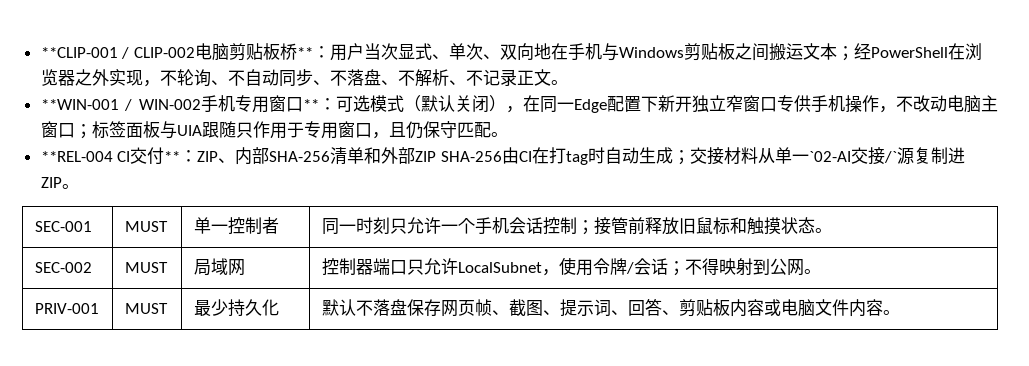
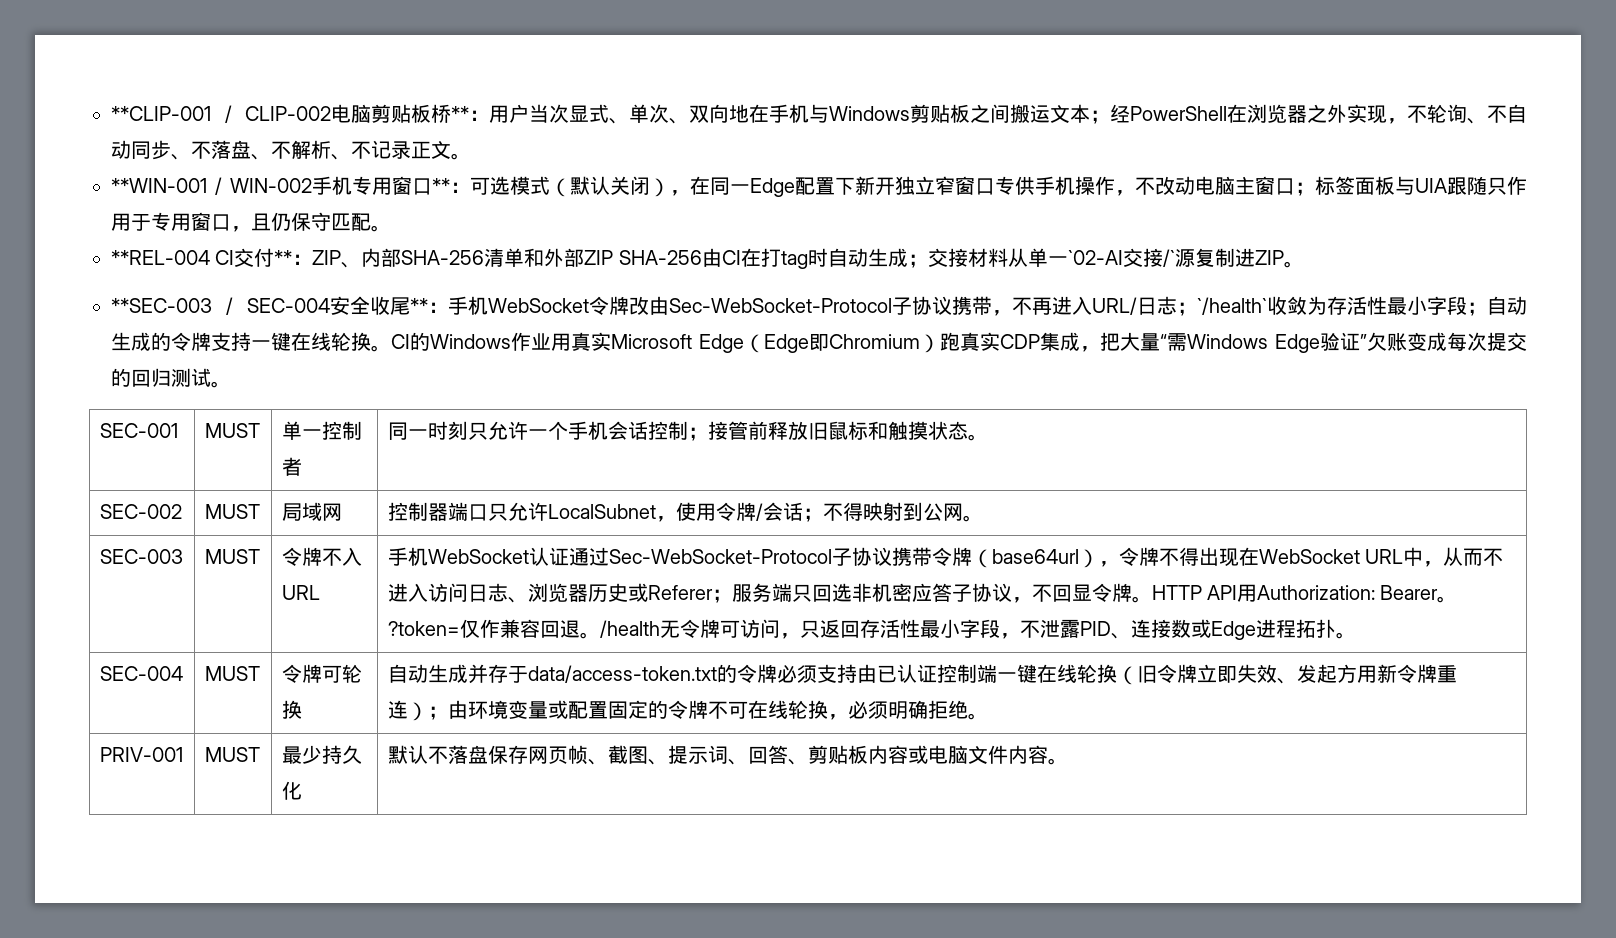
+ **SEC-003 / SEC-004安全收尾**：手机WebSocket令牌改由Sec-WebSocket-Protocol子协议携带，不再进入URL/日志；`/health`收敛为存活性最小字段；自动生成的令牌支持一键在线轮换。CI的Windows作业用真实Microsoft Edge（Edge即Chromium）跑真实CDP集成，把大量“需Windows Edge验证”欠账变成每次提交的回归测试。
+ SEC-003 | MUST | 令牌不入URL | 手机WebSocket认证通过Sec-WebSocket-Protocol子协议携带令牌（base64url），令牌不得出现在WebSocket URL中，从而不进入访问日志、浏览器历史或Referer；服务端只回选非机密应答子协议，不回显令牌。HTTP API用Authorization: Bearer。?token=仅作兼容回退。/health无令牌可访问，只返回存活性最小字段，不泄露PID、连接数或Edge进程拓扑。
+ SEC-004 | MUST | 令牌可轮换 | 自动生成并存于data/access-token.txt的令牌必须支持由已认证控制端一键在线轮换（旧令牌立即失效、发起方用新令牌重连）；由环境变量或配置固定的令牌不可在线轮换，必须明确拒绝。

